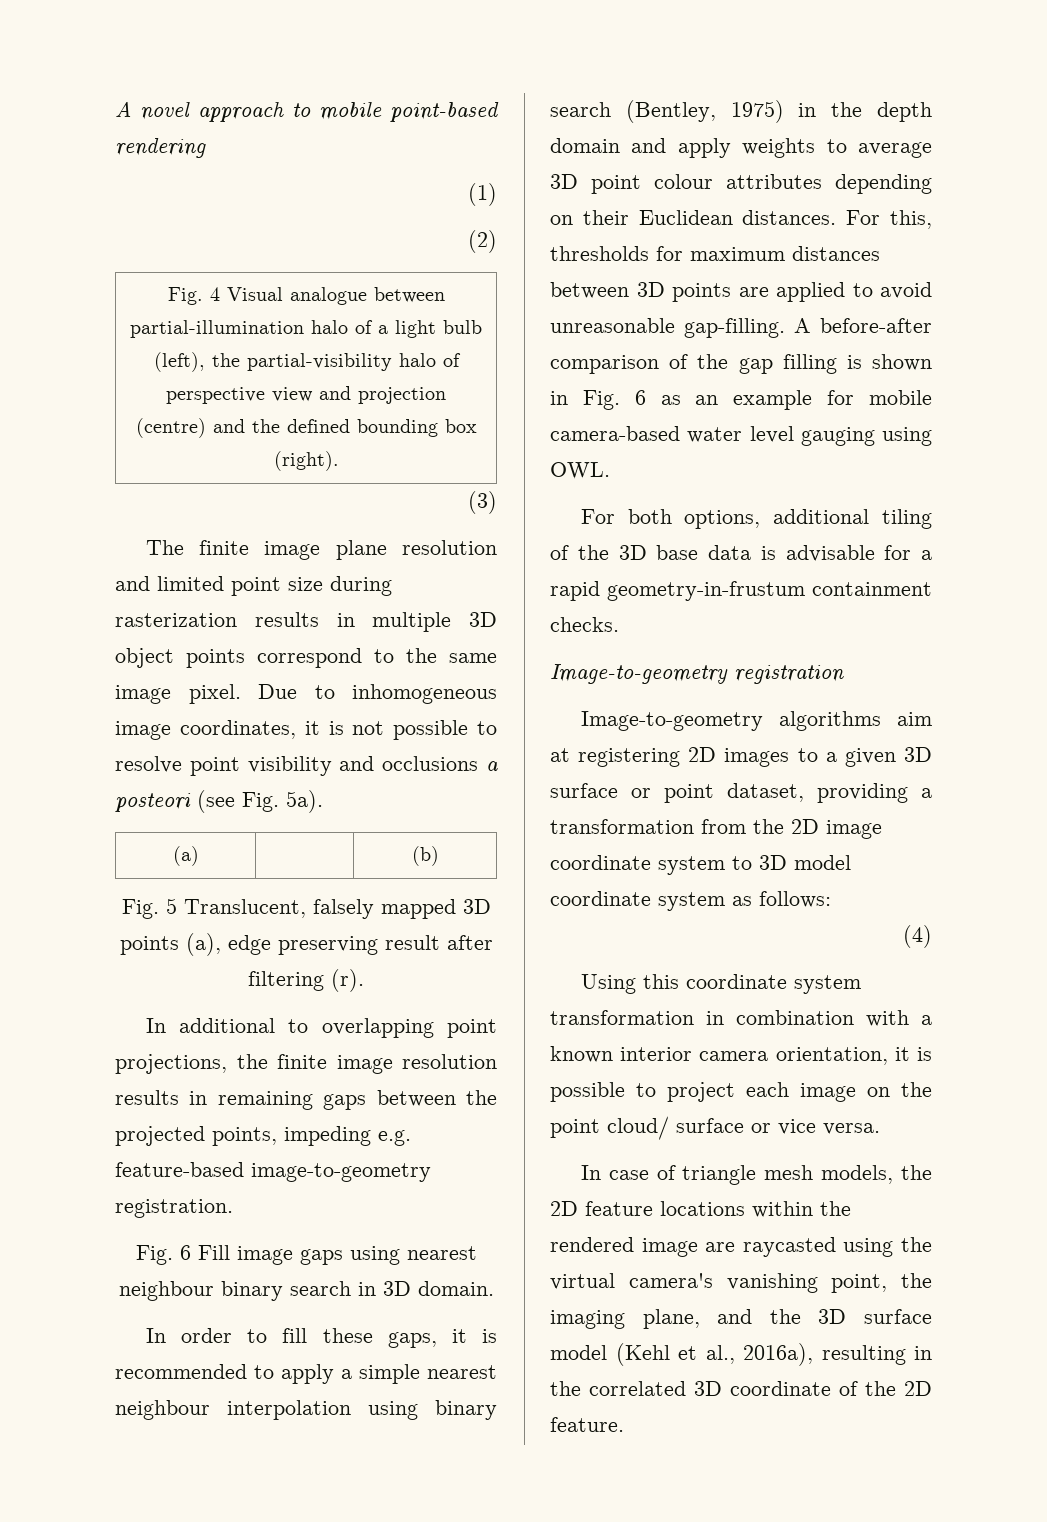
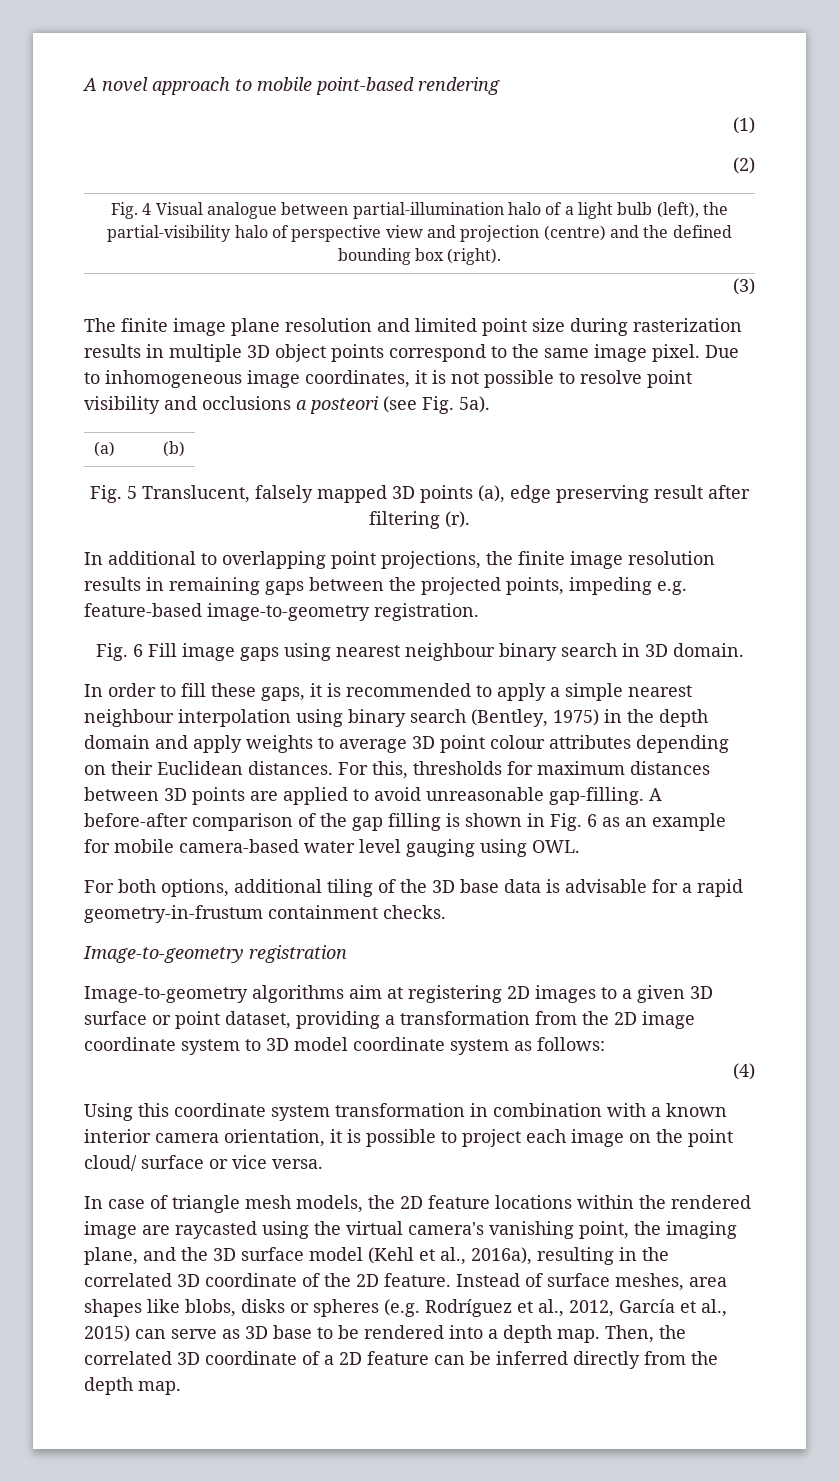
+ Instead of surface meshes, area shapes like blobs, disks or spheres (e.g. Rodríguez et al., 2012, García et al., 2015) can serve as 3D base to be rendered into a depth map. Then, the correlated 3D coordinate of a 2D feature can be inferred directly from the depth map.

